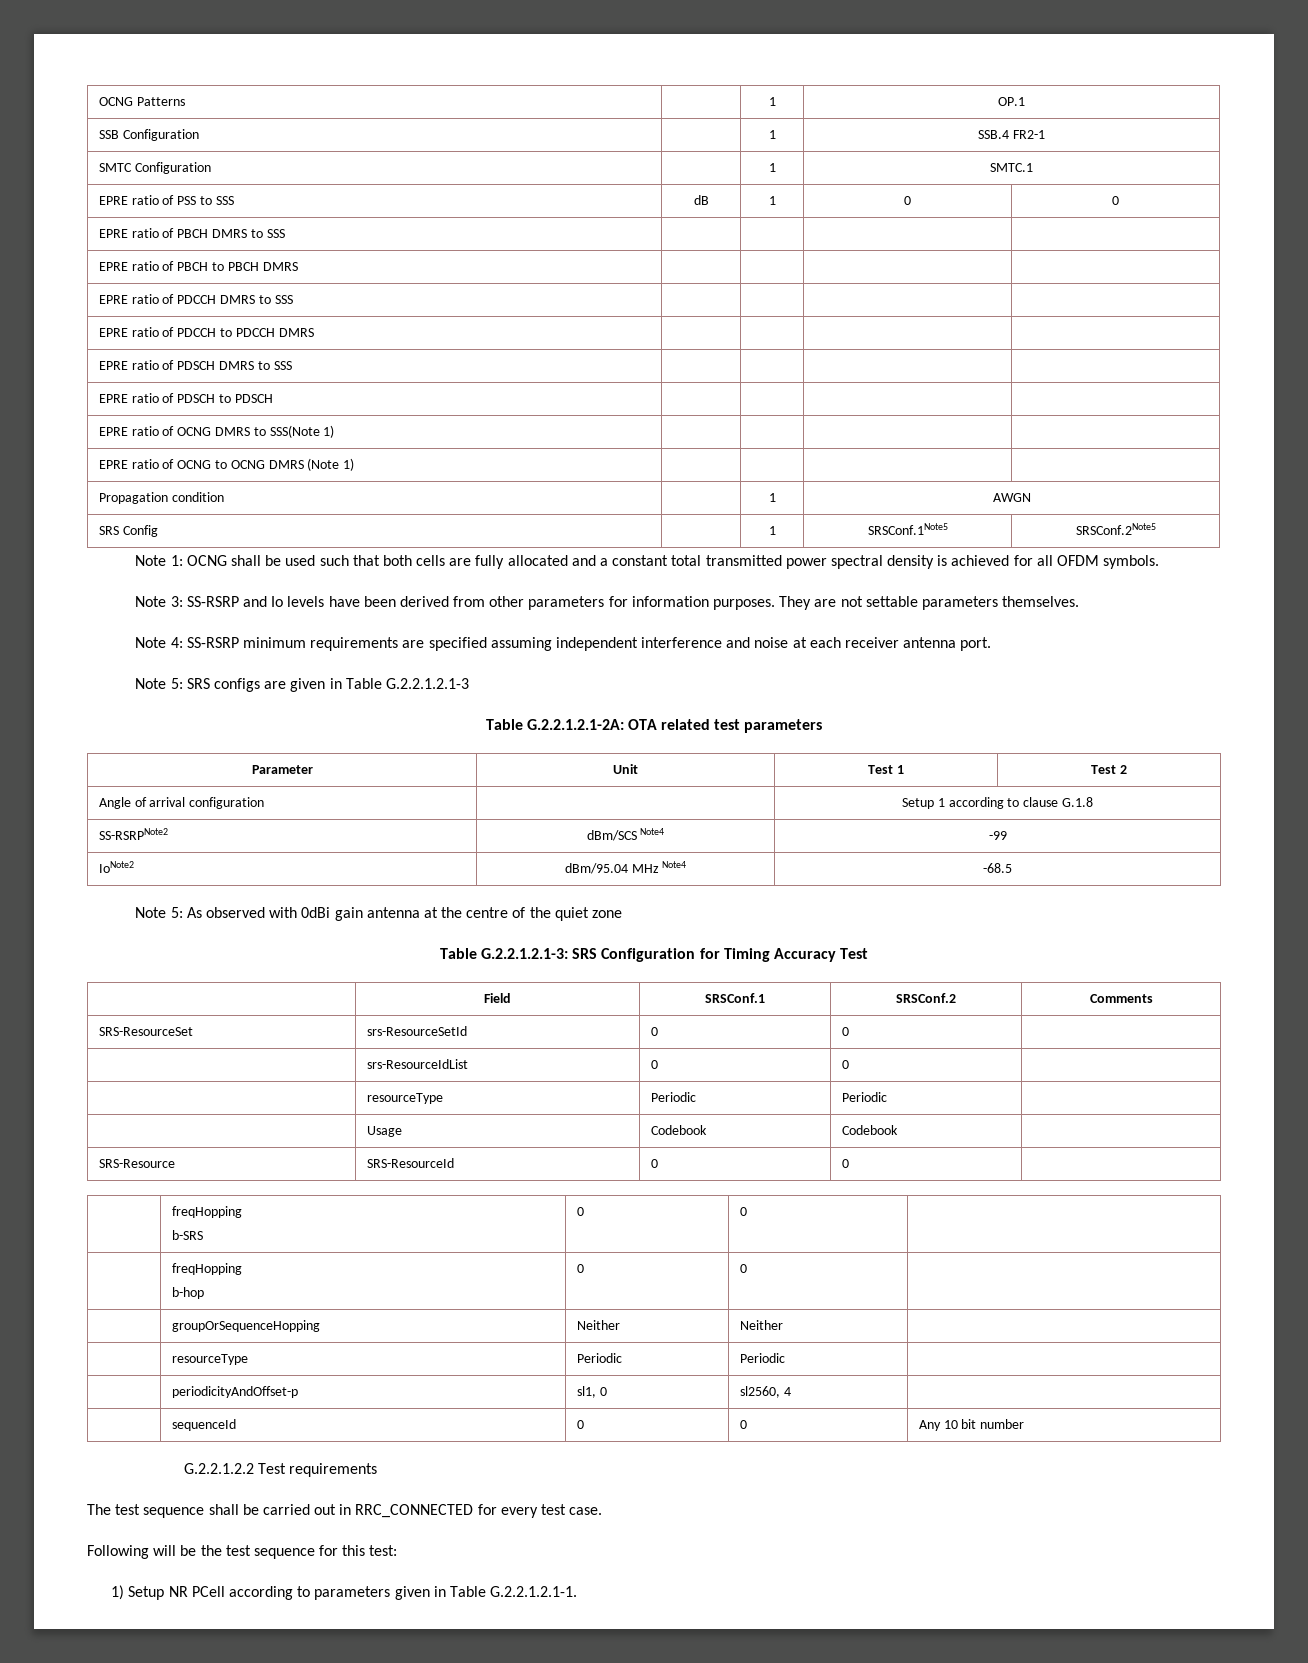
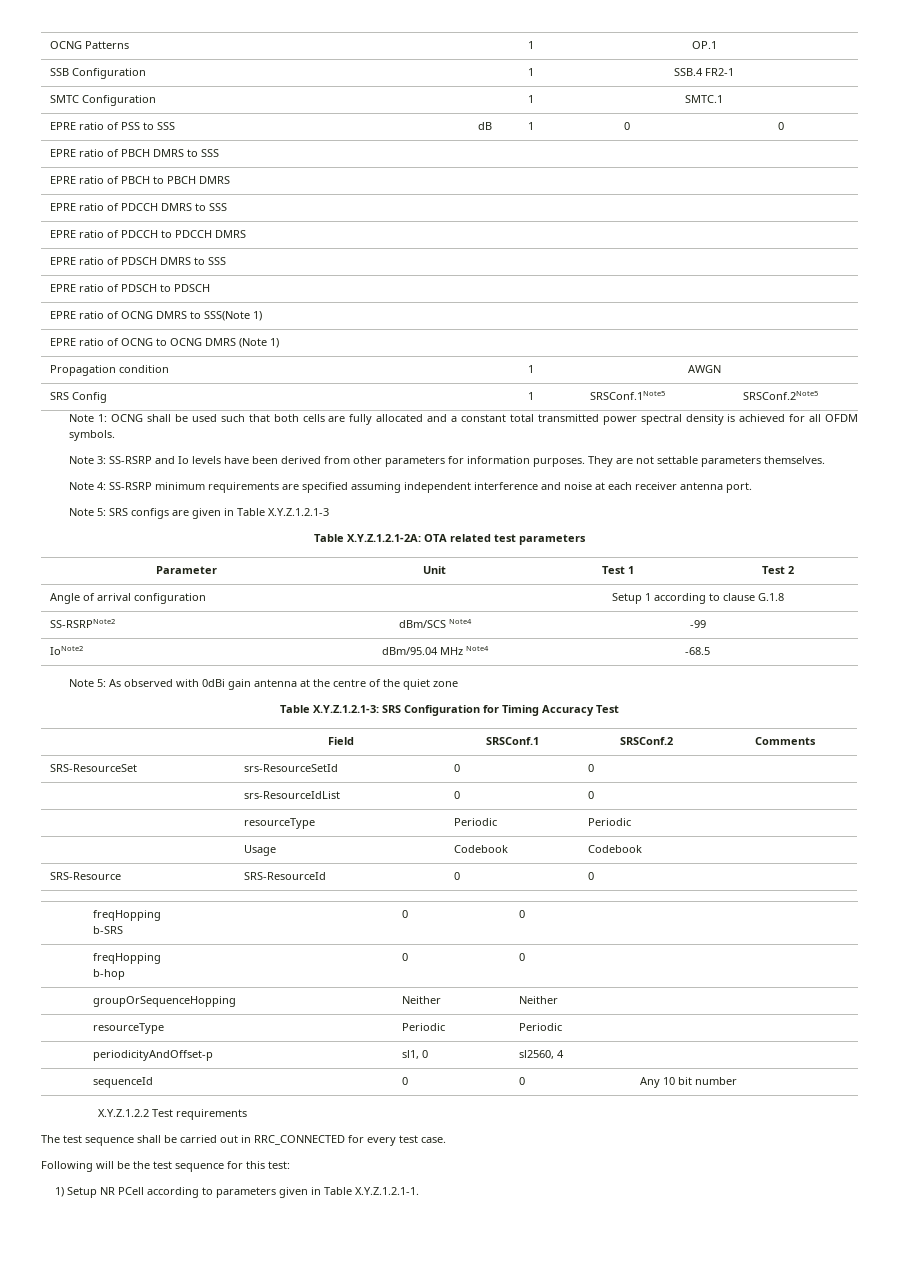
- Note 5: SRS configs are given in Table G.2.2.1.2.1-3
- Table G.2.2.1.2.1-2A: OTA related test parameters
+ Note 5: SRS configs are given in Table X.Y.Z.1.2.1-3
+ Table X.Y.Z.1.2.1-2A: OTA related test parameters
- Table G.2.2.1.2.1-3: SRS Configuration for Timing Accuracy Test
+ Table X.Y.Z.1.2.1-3: SRS Configuration for Timing Accuracy Test
- G.2.2.1.2.2 Test requirements
+ X.Y.Z.1.2.2 Test requirements
- 1) Setup NR PCell according to parameters given in Table G.2.2.1.2.1-1.
+ 1) Setup NR PCell according to parameters given in Table X.Y.Z.1.2.1-1.

